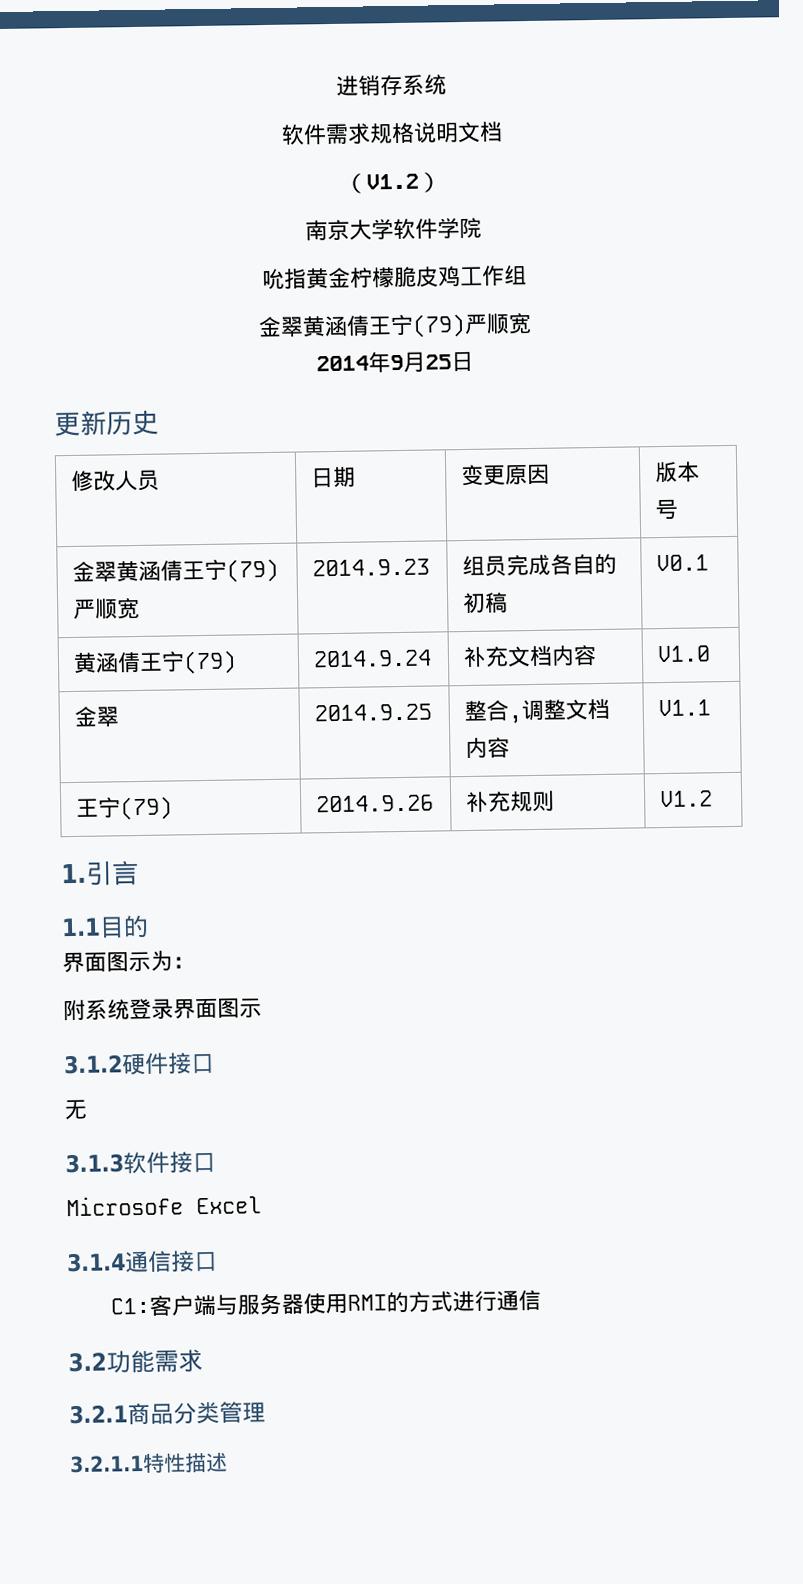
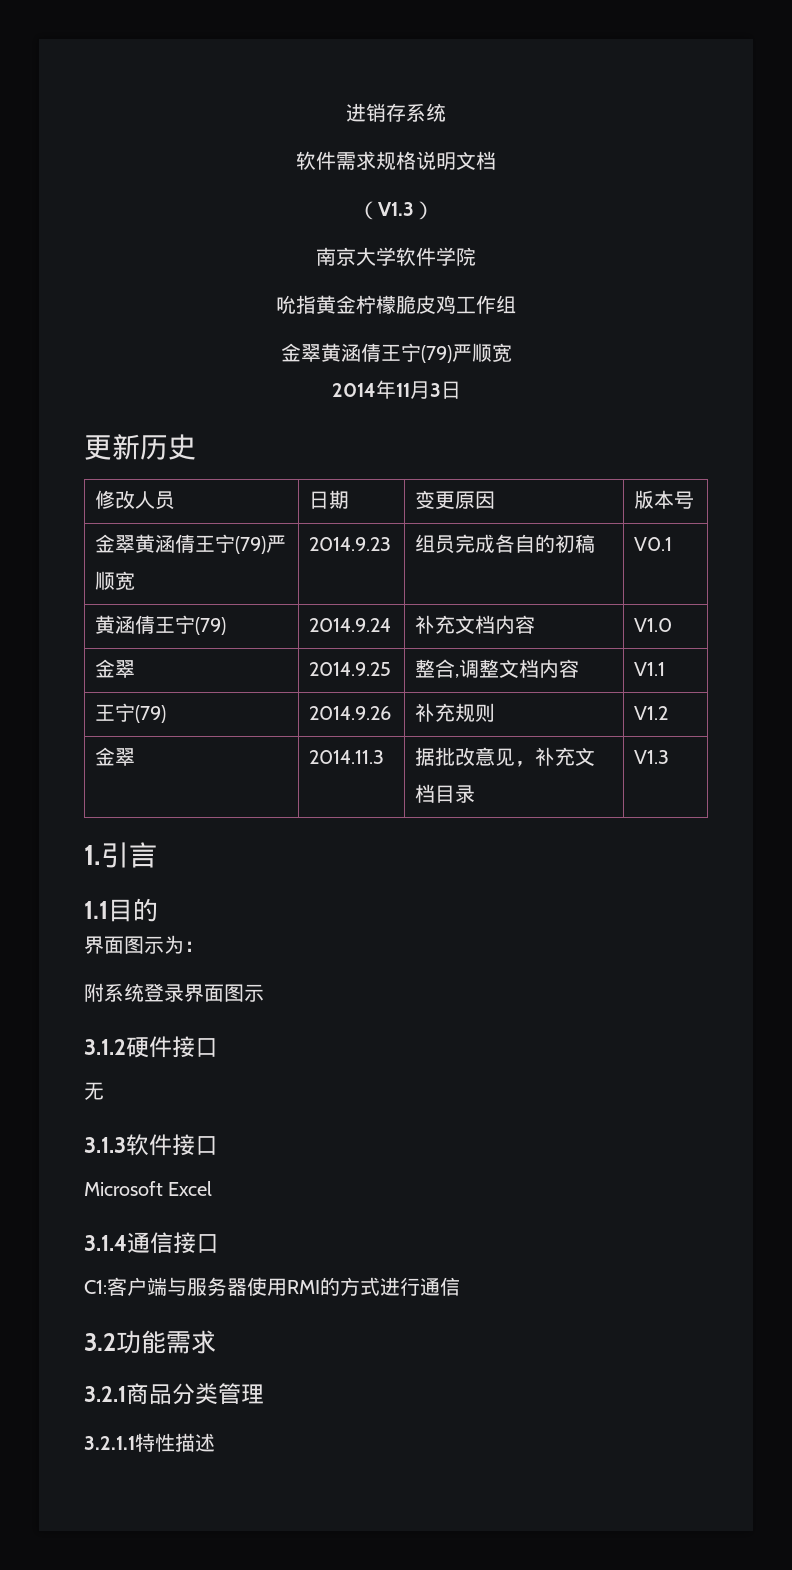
- （V1.2）
+ （V1.3）
- 2014年9月25日
+ 2014年11月3日
+ 金翠 | 2014.11.3 | 据批改意见，补充文档目录 | V1.3
- Microsofe Excel
+ Microsoft Excel

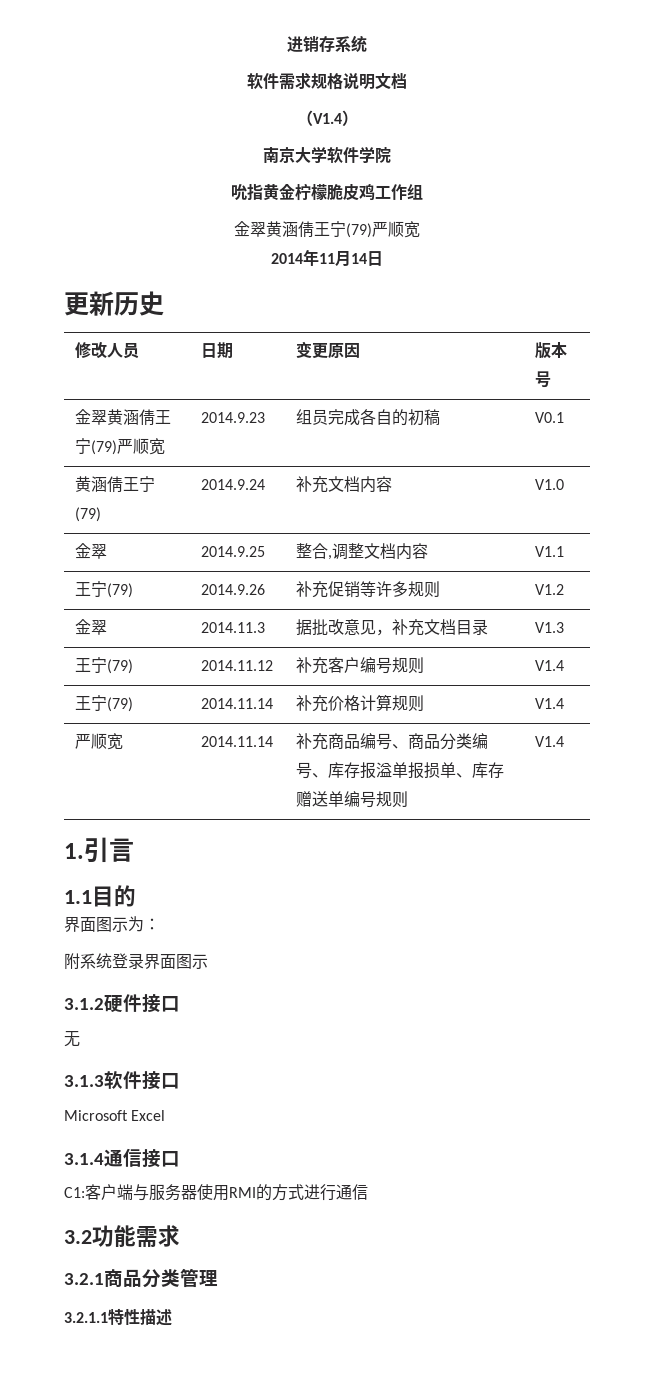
- （V1.3）
+ （V1.4）
- 2014年11月3日
+ 2014年11月14日
- 王宁(79) | 2014.9.26 | 补充规则 | V1.2
+ 王宁(79) | 2014.9.26 | 补充促销等许多规则 | V1.2
+ 王宁(79) | 2014.11.12 | 补充客户编号规则 | V1.4
+ 王宁(79) | 2014.11.14 | 补充价格计算规则 | V1.4
+ 严顺宽 | 2014.11.14 | 补充商品编号、商品分类编号、库存报溢单报损单、库存赠送单编号规则 | V1.4

